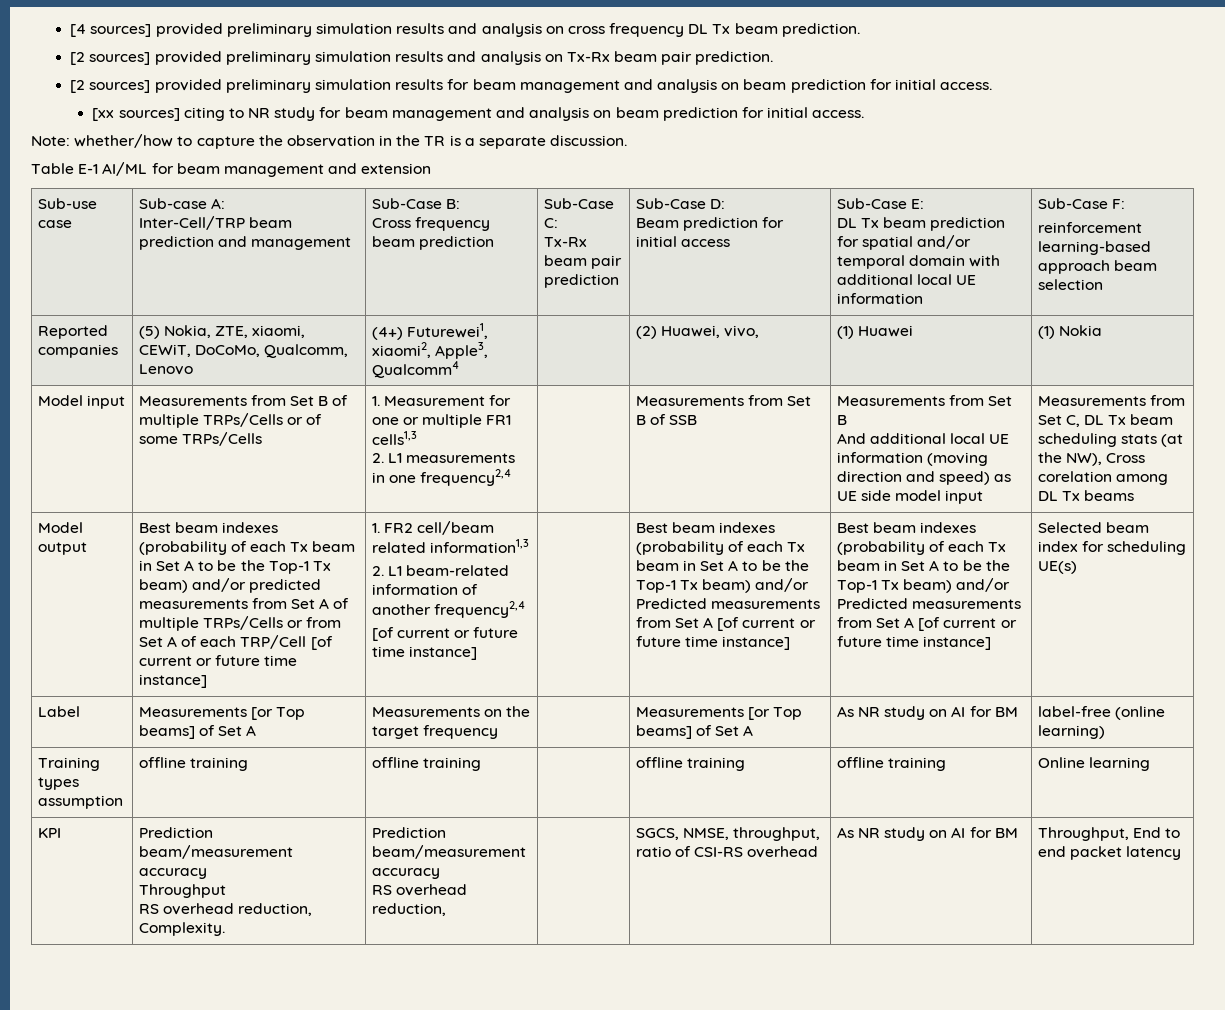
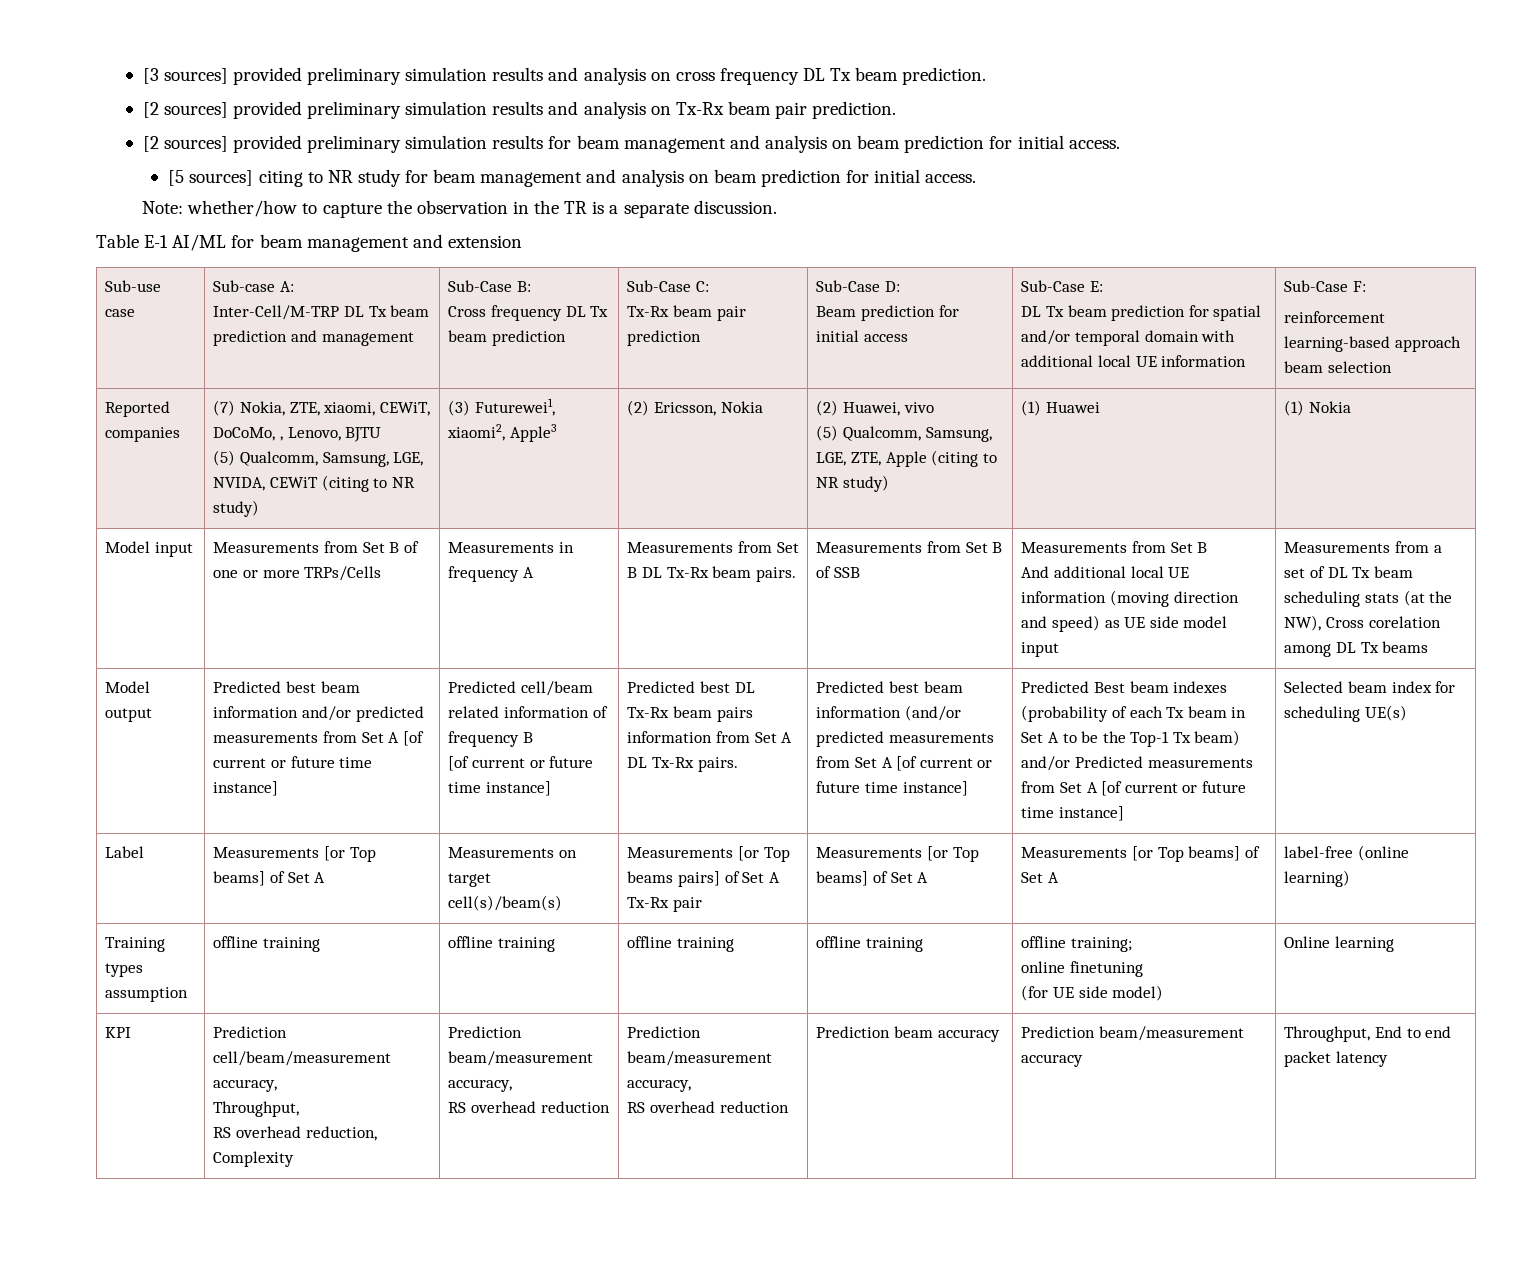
- [4 sources] provided preliminary simulation results and analysis on cross frequency DL Tx beam prediction.
+ [3 sources] provided preliminary simulation results and analysis on cross frequency DL Tx beam prediction.
- [xx sources] citing to NR study for beam management and analysis on beam prediction for initial access.
+ [5 sources] citing to NR study for beam management and analysis on beam prediction for initial access.
- Inter-Cell/TRP beam prediction and management
+ Inter-Cell/M-TRP DL Tx beam prediction and management
- Cross frequency beam prediction
+ Cross frequency DL Tx beam prediction
- (5) Nokia, ZTE, xiaomi, CEWiT, DoCoMo, Qualcomm, Lenovo | (4+) Futurewei1, xiaomi2, Apple3, Qualcomm4 | | (2) Huawei, vivo,
+ (7) Nokia, ZTE, xiaomi, CEWiT, DoCoMo, , Lenovo, BJTU
+ (5) Qualcomm, Samsung, LGE, NVIDA, CEWiT (citing to NR study) | (3) Futurewei1, xiaomi2, Apple3 | (2) Ericsson, Nokia | (2) Huawei, vivo
+ (5) Qualcomm, Samsung, LGE, ZTE, Apple (citing to NR study)
- Measurements from Set B of multiple TRPs/Cells or of some TRPs/Cells | 1. Measurement for one or multiple FR1 cells1,3
- 2. L1 measurements in one frequency2,4
+ Measurements from Set B of one or more TRPs/Cells | Measurements in frequency A | Measurements from Set B DL Tx-Rx beam pairs.
- Measurements from Set C, DL Tx beam scheduling stats (at the NW), Cross corelation among DL Tx beams
+ Measurements from a set of DL Tx beam scheduling stats (at the NW), Cross corelation among DL Tx beams
- Best beam indexes (probability of each Tx beam in Set A to be the Top-1 Tx beam) and/or predicted measurements from Set A of multiple TRPs/Cells or from Set A of each TRP/Cell [of current or future time instance] | 1. FR2 cell/beam related information1,3
- 2. L1 beam-related information of another frequency2,4
- [of current or future time instance] | | Best beam indexes (probability of each Tx beam in Set A to be the Top-1 Tx beam) and/or Predicted measurements from Set A [of current or future time instance] | Best beam indexes (probability of each Tx beam in Set A to be the Top-1 Tx beam) and/or Predicted measurements from Set A [of current or future time instance]
+ Predicted best beam information and/or predicted measurements from Set A [of current or future time instance] | Predicted cell/beam related information of frequency B
+ [of current or future time instance] | Predicted best DL Tx-Rx beam pairs information from Set A DL Tx-Rx pairs. | Predicted best beam information (and/or predicted measurements from Set A [of current or future time instance] | Predicted Best beam indexes (probability of each Tx beam in Set A to be the Top-1 Tx beam) and/or Predicted measurements from Set A [of current or future time instance]
- Label | Measurements [or Top beams] of Set A | Measurements on the target frequency | | Measurements [or Top beams] of Set A | As NR study on AI for BM | label-free (online learning)
+ Label | Measurements [or Top beams] of Set A | Measurements on target cell(s)/beam(s) | Measurements [or Top beams pairs] of Set A Tx-Rx pair | Measurements [or Top beams] of Set A | Measurements [or Top beams] of Set A | label-free (online learning)
- Training types assumption | offline training | offline training | | offline training | offline training | Online learning
+ Training types assumption | offline training | offline training | offline training | offline training | offline training;
+ online finetuning
+ (for UE side model) | Online learning
- KPI | Prediction beam/measurement accuracy
- Throughput
- RS overhead reduction, Complexity. | Prediction beam/measurement accuracy
- RS overhead reduction, | | SGCS, NMSE, throughput, ratio of CSI-RS overhead | As NR study on AI for BM | Throughput, End to end packet latency
+ KPI | Prediction cell/beam/measurement accuracy,
+ Throughput,
+ RS overhead reduction, Complexity | Prediction beam/measurement accuracy,
+ RS overhead reduction | Prediction beam/measurement accuracy,
+ RS overhead reduction | Prediction beam accuracy | Prediction beam/measurement accuracy | Throughput, End to end packet latency

